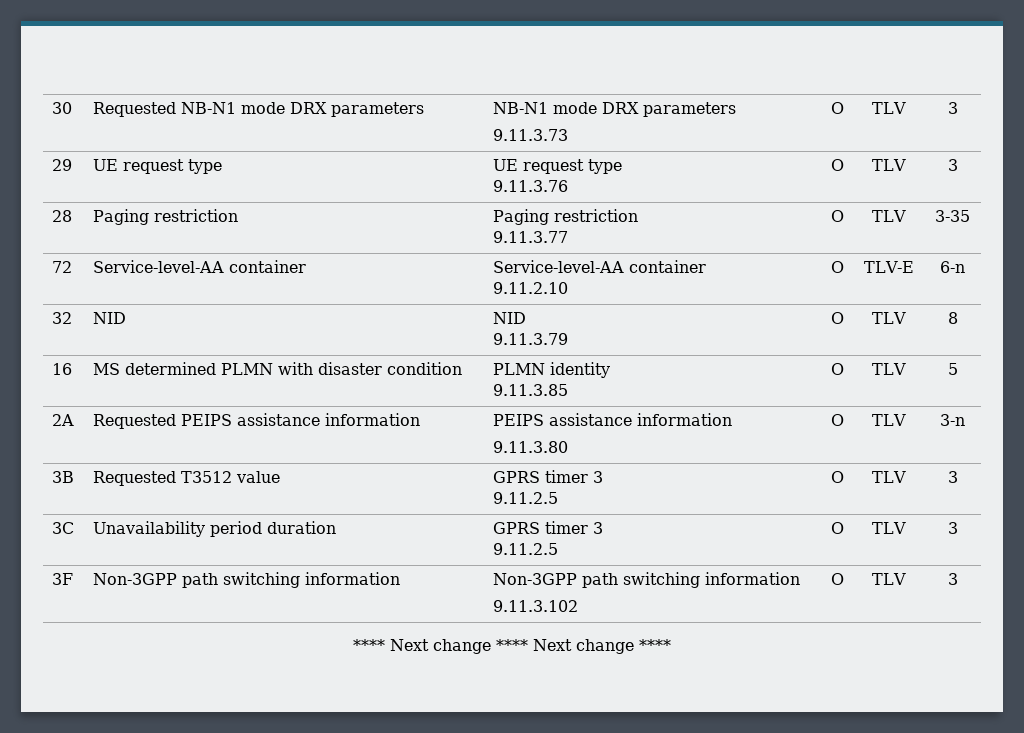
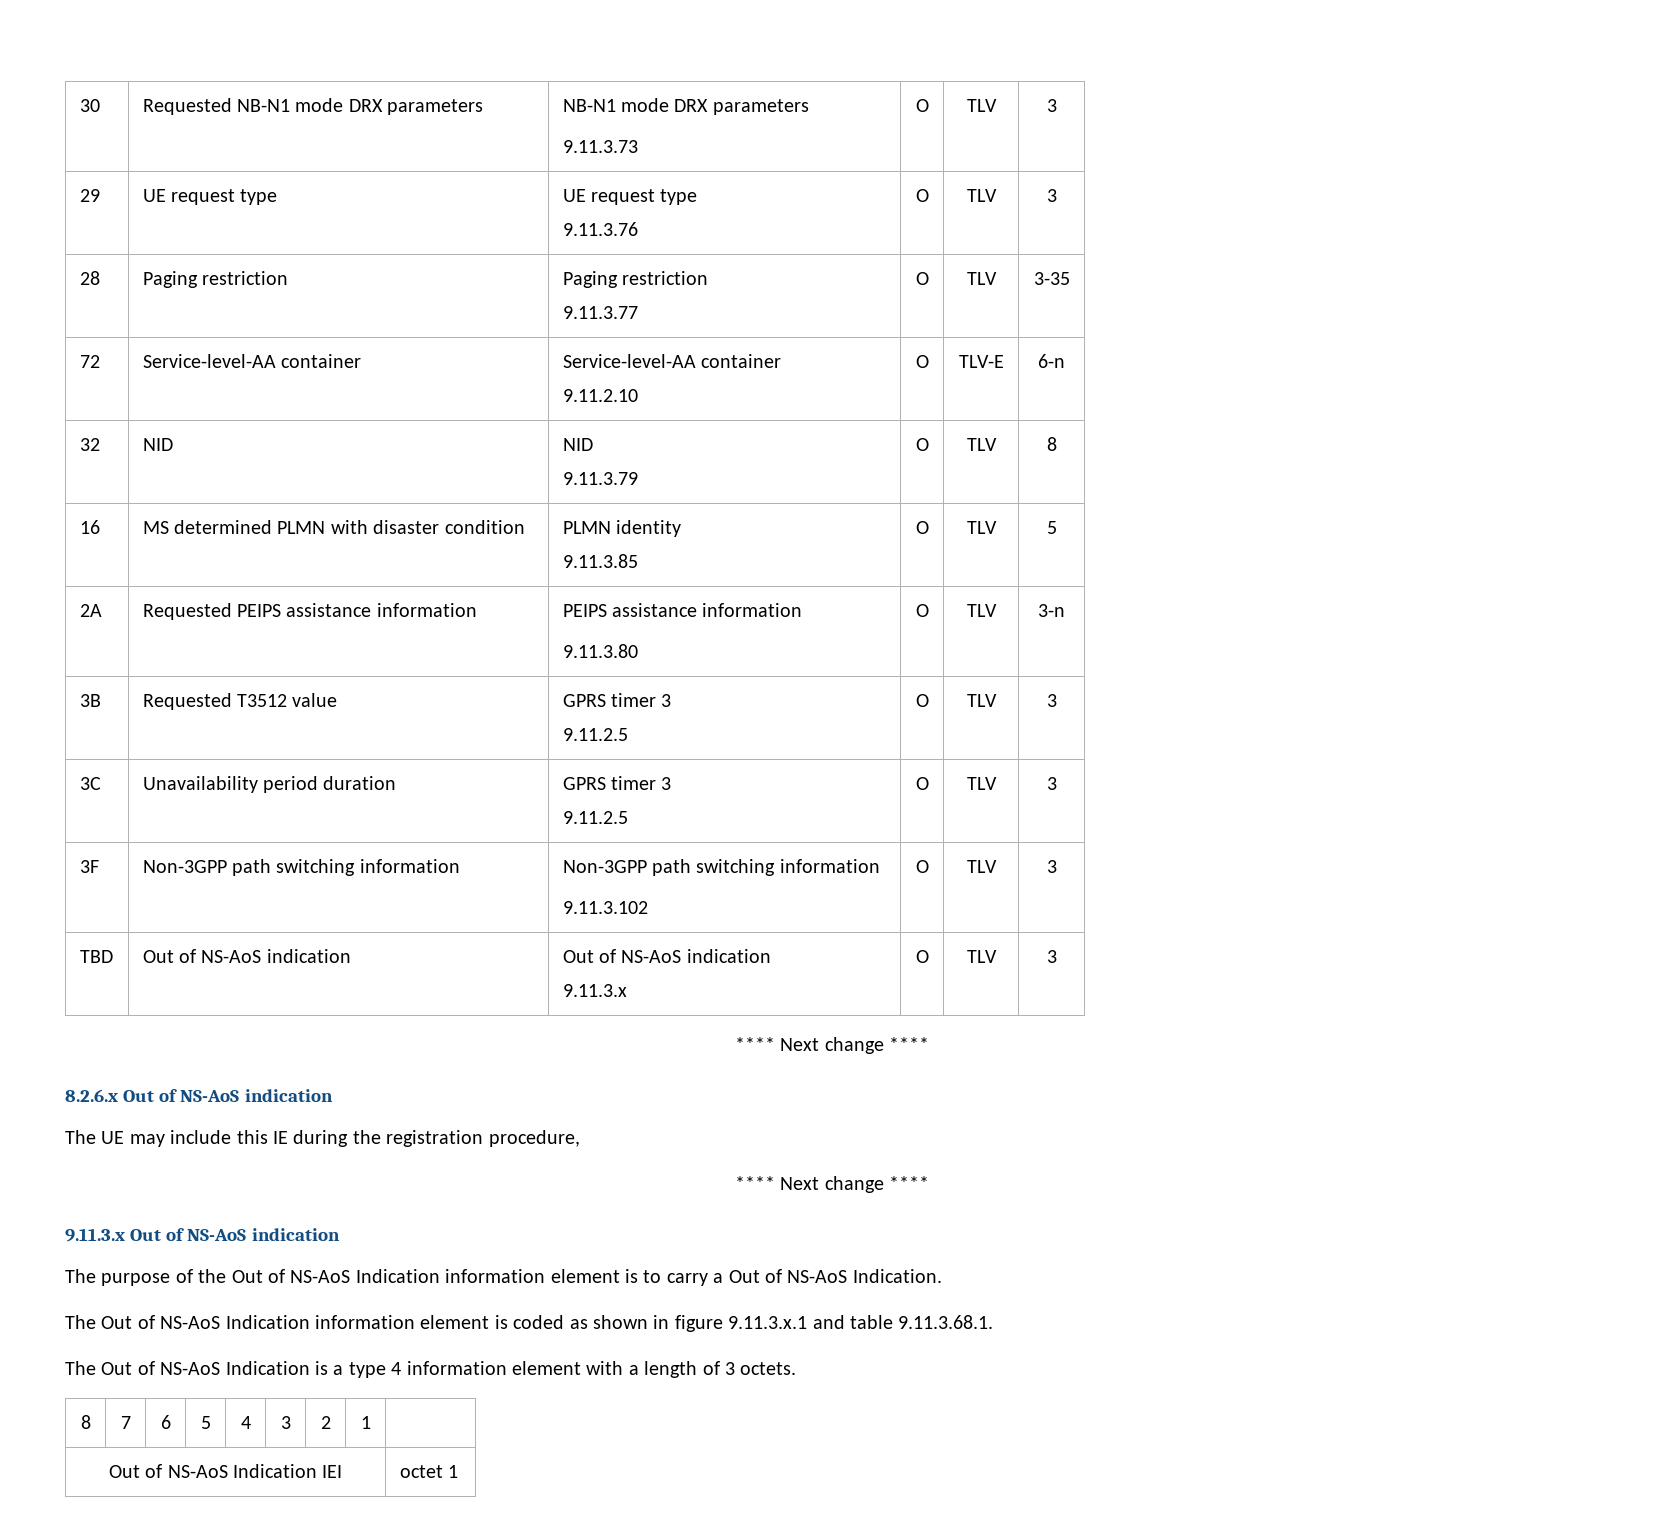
- **** Next change **** Next change ****
+ TBD | Out of NS-AoS indication | Out of NS-AoS indication
+ 9.11.3.x | O | TLV | 3
+ **** Next change ****
+ 8.2.6.x Out of NS-AoS indication
+ The UE may include this IE during the registration procedure,
+ **** Next change ****
+ 9.11.3.x Out of NS-AoS indication
+ The purpose of the Out of NS-AoS Indication information element is to carry a Out of NS-AoS Indication.
+ The Out of NS-AoS Indication information element is coded as shown in figure 9.11.3.x.1 and table 9.11.3.68.1.
+ The Out of NS-AoS Indication is a type 4 information element with a length of 3 octets.
+ 8 | 7 | 6 | 5 | 4 | 3 | 2 | 1 |
+ Out of NS-AoS Indication IEI | octet 1

